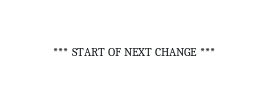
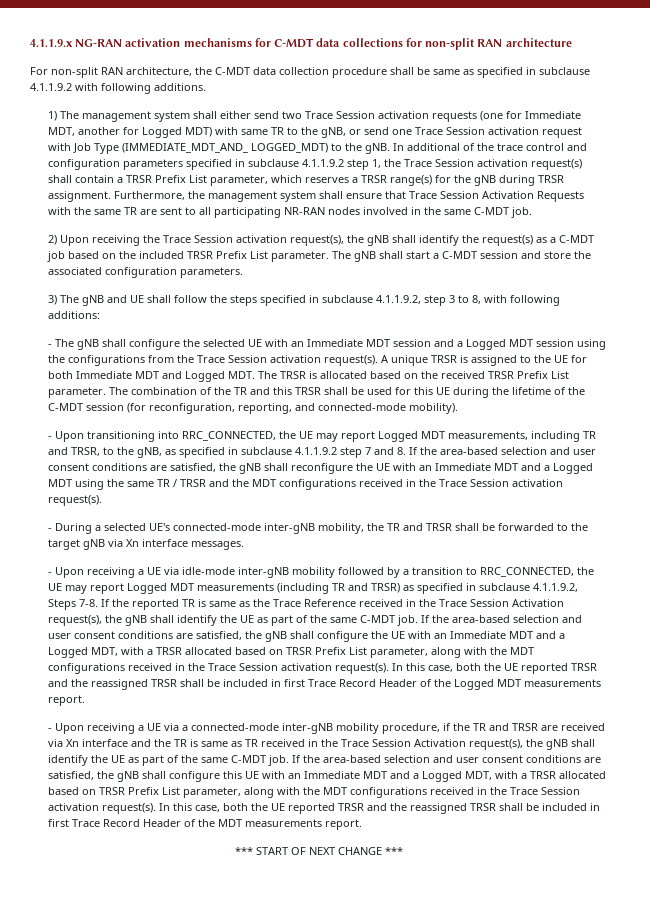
+ 4.1.1.9.x NG-RAN activation mechanisms for C-MDT data collections for non-split RAN architecture
+ For non-split RAN architecture, the C-MDT data collection procedure shall be same as specified in subclause 4.1.1.9.2 with following additions.
+ 1) The management system shall either send two Trace Session activation requests (one for Immediate MDT, another for Logged MDT) with same TR to the gNB, or send one Trace Session activation request with Job Type (IMMEDIATE_MDT_AND_ LOGGED_MDT) to the gNB. In additional of the trace control and configuration parameters specified in subclause 4.1.1.9.2 step 1, the Trace Session activation request(s) shall contain a TRSR Prefix List parameter, which reserves a TRSR range(s) for the gNB during TRSR assignment. Furthermore, the management system shall ensure that Trace Session Activation Requests with the same TR are sent to all participating NR-RAN nodes involved in the same C-MDT job.
+ 2) Upon receiving the Trace Session activation request(s), the gNB shall identify the request(s) as a C-MDT job based on the included TRSR Prefix List parameter. The gNB shall start a C-MDT session and store the associated configuration parameters.
+ 3) The gNB and UE shall follow the steps specified in subclause 4.1.1.9.2, step 3 to 8, with following additions:
+ - The gNB shall configure the selected UE with an Immediate MDT session and a Logged MDT session using the configurations from the Trace Session activation request(s). A unique TRSR is assigned to the UE for both Immediate MDT and Logged MDT. The TRSR is allocated based on the received TRSR Prefix List parameter. The combination of the TR and this TRSR shall be used for this UE during the lifetime of the C-MDT session (for reconfiguration, reporting, and connected-mode mobility).
+ - Upon transitioning into RRC_CONNECTED, the UE may report Logged MDT measurements, including TR and TRSR, to the gNB, as specified in subclause 4.1.1.9.2 step 7 and 8. If the area-based selection and user consent conditions are satisfied, the gNB shall reconfigure the UE with an Immediate MDT and a Logged MDT using the same TR / TRSR and the MDT configurations received in the Trace Session activation request(s).
+ - During a selected UE's connected-mode inter-gNB mobility, the TR and TRSR shall be forwarded to the target gNB via Xn interface messages.
+ - Upon receiving a UE via idle-mode inter-gNB mobility followed by a transition to RRC_CONNECTED, the UE may report Logged MDT measurements (including TR and TRSR) as specified in subclause 4.1.1.9.2, Steps 7-8. If the reported TR is same as the Trace Reference received in the Trace Session Activation request(s), the gNB shall identify the UE as part of the same C-MDT job. If the area-based selection and user consent conditions are satisfied, the gNB shall configure the UE with an Immediate MDT and a Logged MDT, with a TRSR allocated based on TRSR Prefix List parameter, along with the MDT configurations received in the Trace Session activation request(s). In this case, both the UE reported TRSR and the reassigned TRSR shall be included in first Trace Record Header of the Logged MDT measurements report.
+ - Upon receiving a UE via a connected-mode inter-gNB mobility procedure, if the TR and TRSR are received via Xn interface and the TR is same as TR received in the Trace Session Activation request(s), the gNB shall identify the UE as part of the same C-MDT job. If the area-based selection and user consent conditions are satisfied, the gNB shall configure this UE with an Immediate MDT and a Logged MDT, with a TRSR allocated based on TRSR Prefix List parameter, along with the MDT configurations received in the Trace Session activation request(s). In this case, both the UE reported TRSR and the reassigned TRSR shall be included in first Trace Record Header of the MDT measurements report.

